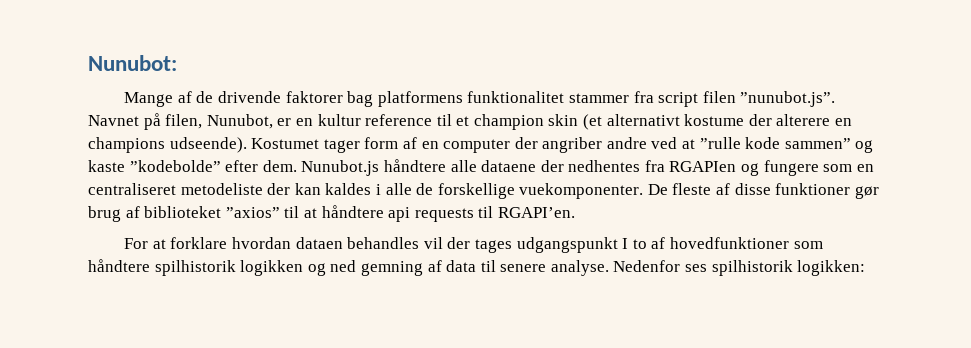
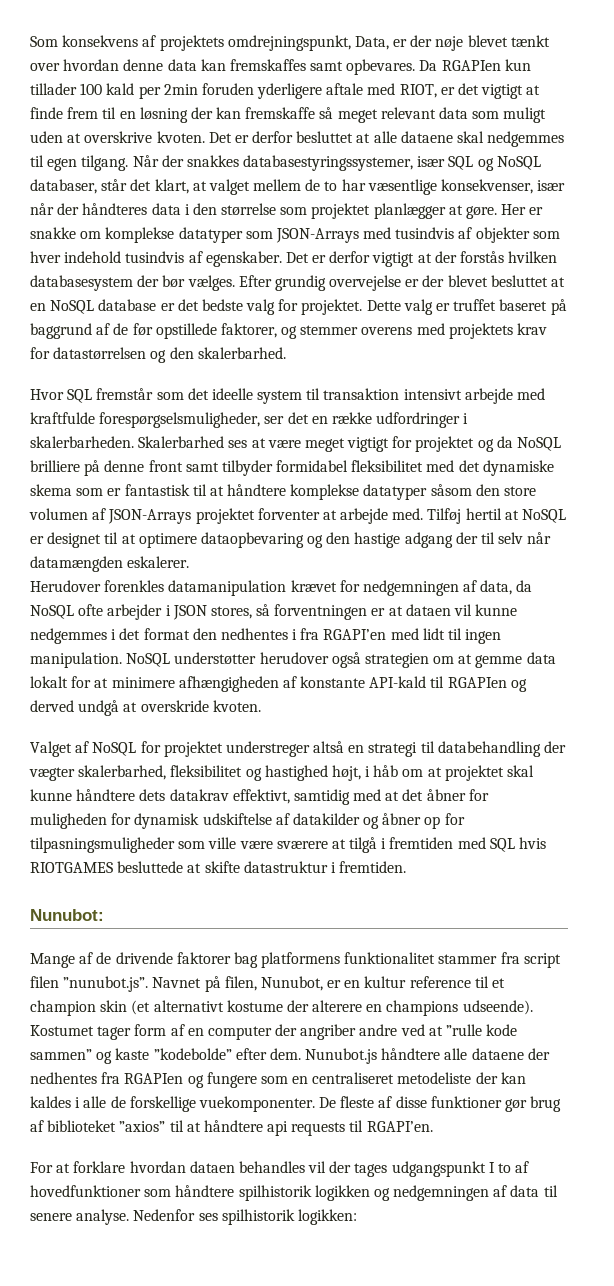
+ Som konsekvens af projektets omdrejningspunkt, Data, er der nøje blevet tænkt over hvordan denne data kan fremskaffes samt opbevares. Da RGAPIen kun tillader 100 kald per 2min foruden yderligere aftale med RIOT, er det vigtigt at finde frem til en løsning der kan fremskaffe så meget relevant data som muligt uden at overskrive kvoten. Det er derfor besluttet at alle dataene skal nedgemmes til egen tilgang. Når der snakkes databasestyringssystemer, især SQL og NoSQL databaser, står det klart, at valget mellem de to har væsentlige konsekvenser, især når der håndteres data i den størrelse som projektet planlægger at gøre. Her er snakke om komplekse datatyper som JSON-Arrays med tusindvis af objekter som hver indehold tusindvis af egenskaber. Det er derfor vigtigt at der forstås hvilken databasesystem der bør vælges. Efter grundig overvejelse er der blevet besluttet at en NoSQL database er det bedste valg for projektet. Dette valg er truffet baseret på baggrund af de før opstillede faktorer, og stemmer overens med projektets krav for datastørrelsen og den skalerbarhed.
+ Hvor SQL fremstår som det ideelle system til transaktion intensivt arbejde med kraftfulde forespørgselsmuligheder, ser det en række udfordringer i skalerbarheden. Skalerbarhed ses at være meget vigtigt for projektet og da NoSQL brilliere på denne front samt tilbyder formidabel fleksibilitet med det dynamiske skema som er fantastisk til at håndtere komplekse datatyper såsom den store volumen af JSON-Arrays projektet forventer at arbejde med. Tilføj hertil at NoSQL er designet til at optimere dataopbevaring og den hastige adgang der til selv når datamængden eskalerer.
+ Herudover forenkles datamanipulation krævet for nedgemningen af data, da NoSQL ofte arbejder i JSON stores, så forventningen er at dataen vil kunne nedgemmes i det format den nedhentes i fra RGAPI’en med lidt til ingen manipulation. NoSQL understøtter herudover også strategien om at gemme data lokalt for at minimere afhængigheden af konstante API-kald til RGAPIen og derved undgå at overskride kvoten.
+ Valget af NoSQL for projektet understreger altså en strategi til databehandling der vægter skalerbarhed, fleksibilitet og hastighed højt, i håb om at projektet skal kunne håndtere dets datakrav effektivt, samtidig med at det åbner for muligheden for dynamisk udskiftelse af datakilder og åbner op for tilpasningsmuligheder som ville være sværere at tilgå i fremtiden med SQL hvis RIOTGAMES besluttede at skifte datastruktur i fremtiden.
- For at forklare hvordan dataen behandles vil der tages udgangspunkt I to af hovedfunktioner som håndtere spilhistorik logikken og ned gemning af data til senere analyse.
+ For at forklare hvordan dataen behandles vil der tages udgangspunkt I to af hovedfunktioner som håndtere spilhistorik logikken og nedgemningen af data til senere analyse.

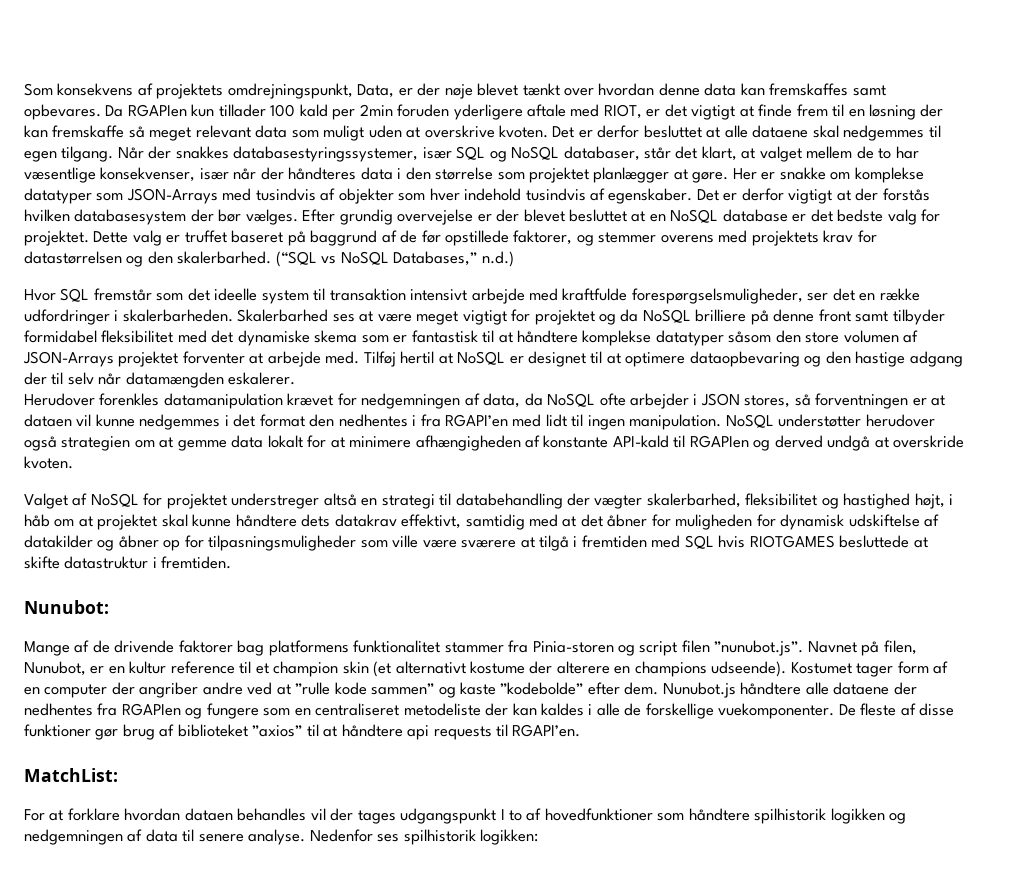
+ (“SQL vs NoSQL Databases,” n.d.)
- Mange af de drivende faktorer bag platformens funktionalitet stammer fra script filen ”nunubot.js”. Navnet på filen, Nunubot, er en kultur reference til et champion skin (et alternativt kostume der alterere en champions udseende).
+ Mange af de drivende faktorer bag platformens funktionalitet stammer fra Pinia-storen og script filen ”nunubot.js”. Navnet på filen, Nunubot, er en kultur reference til et champion skin (et alternativt kostume der alterere en champions udseende).
+ MatchList:

